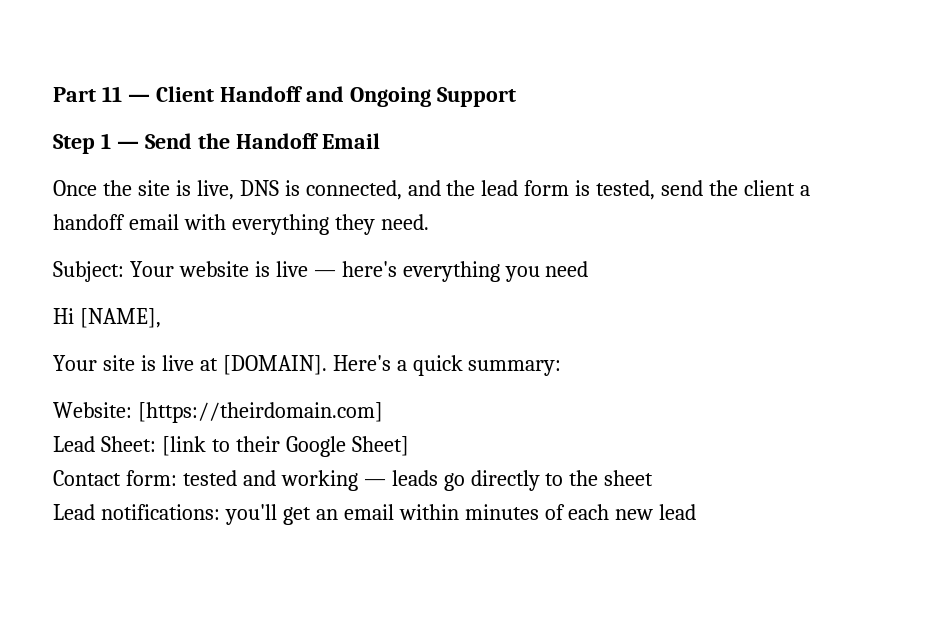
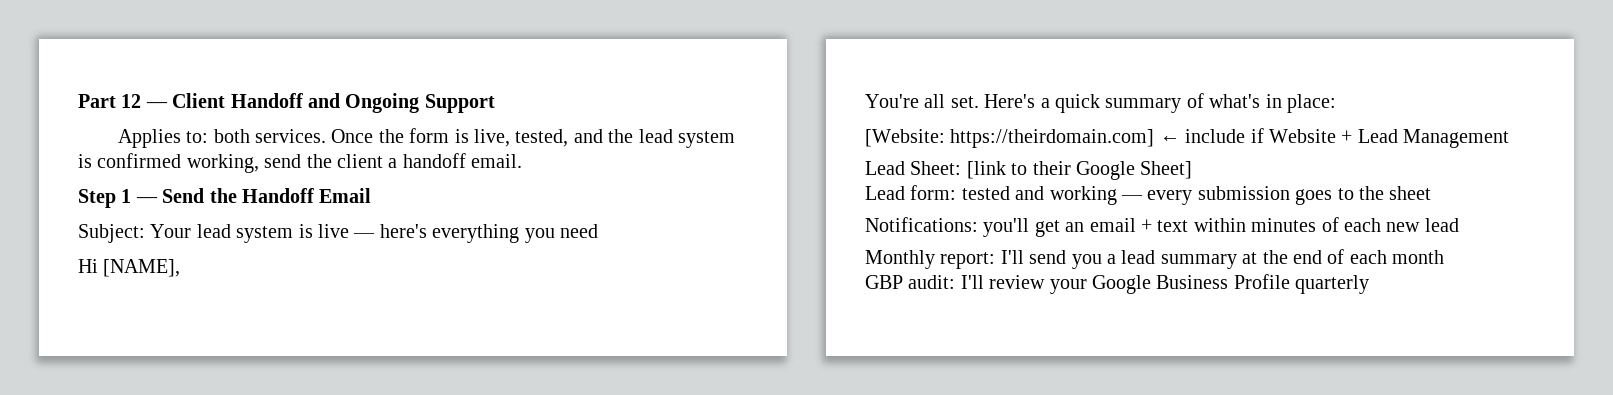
- Part 11 — Client Handoff and Ongoing Support
+ Part 12 — Client Handoff and Ongoing Support
+ Applies to: both services. Once the form is live, tested, and the lead system is confirmed working, send the client a handoff email.
- Once the site is live, DNS is connected, and the lead form is tested, send the client a handoff email with everything they need.
- Subject: Your website is live — here's everything you need
+ Subject: Your lead system is live — here's everything you need
- Your site is live at [DOMAIN]. Here's a quick summary:
- Website: [https://theirdomain.com]
+ You're all set. Here's a quick summary of what's in place:
+ [Website: https://theirdomain.com] ← include if Website + Lead Management
- Contact form: tested and working — leads go directly to the sheet
+ Lead form: tested and working — every submission goes to the sheet
- Lead notifications: you'll get an email within minutes of each new lead
+ Notifications: you'll get an email + text within minutes of each new lead
+ Monthly report: I'll send you a lead summary at the end of each month
+ GBP audit: I'll review your Google Business Profile quarterly

